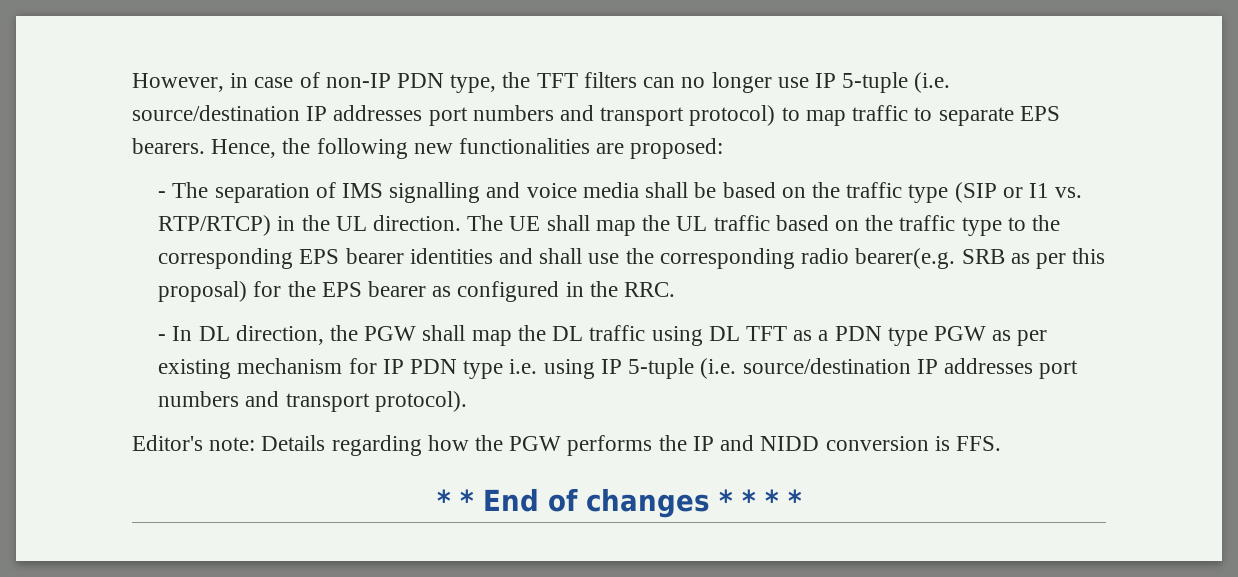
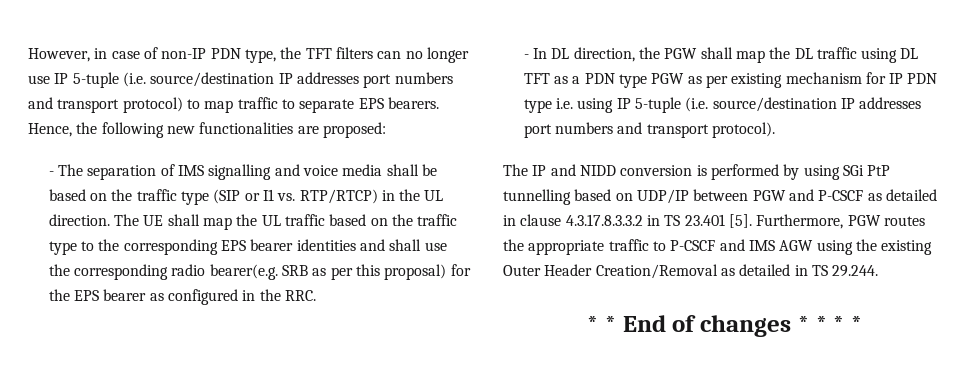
- Editor's note: Details regarding how the PGW performs the IP and NIDD conversion is FFS.
+ The IP and NIDD conversion is performed by using SGi PtP tunnelling based on UDP/IP between PGW and P-CSCF as detailed in clause 4.3.17.8.3.3.2 in TS 23.401 [5]. Furthermore, PGW routes the appropriate traffic to P-CSCF and IMS AGW using the existing Outer Header Creation/Removal as detailed in TS 29.244.

